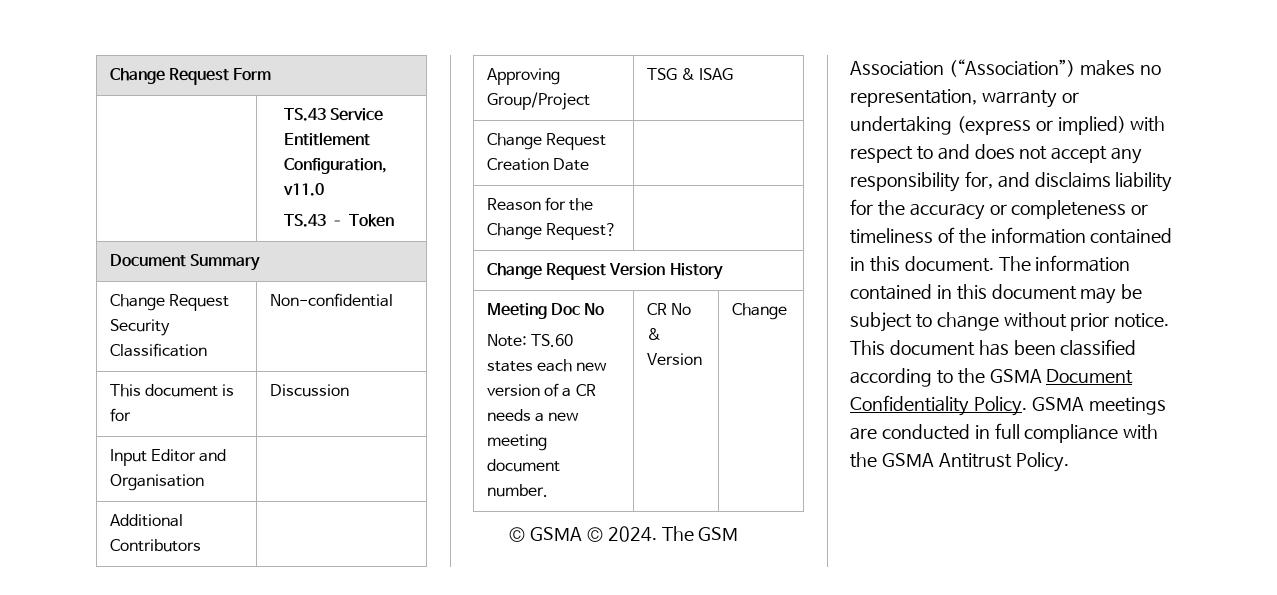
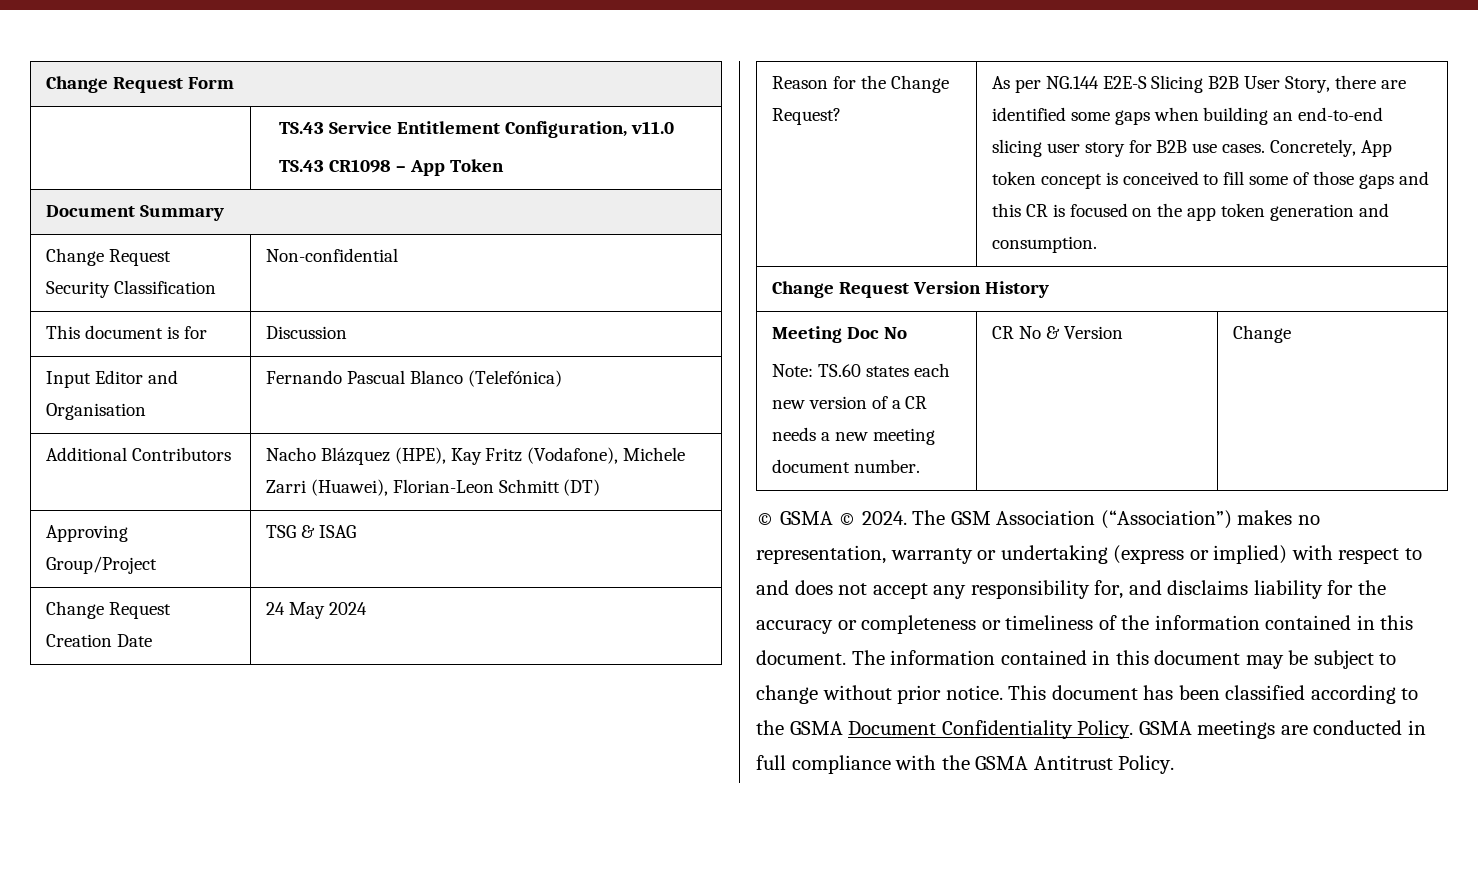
  | TS.43 Service Entitlement Configuration, v11.0
- TS.43 – Token
+ TS.43 CR1098 – App Token
- Input Editor and Organisation |
- Additional Contributors |
+ Input Editor and Organisation | Fernando Pascual Blanco (Telefónica)
+ Additional Contributors | Nacho Blázquez (HPE), Kay Fritz (Vodafone), Michele Zarri (Huawei), Florian-Leon Schmitt (DT)
- Change Request Creation Date |
+ Change Request Creation Date | 24 May 2024
+ As per NG.144 E2E-S Slicing B2B User Story, there are identified some gaps when building an end-to-end slicing user story for B2B use cases. Concretely, App token concept is conceived to fill some of those gaps and this CR is focused on the app token generation and consumption.

